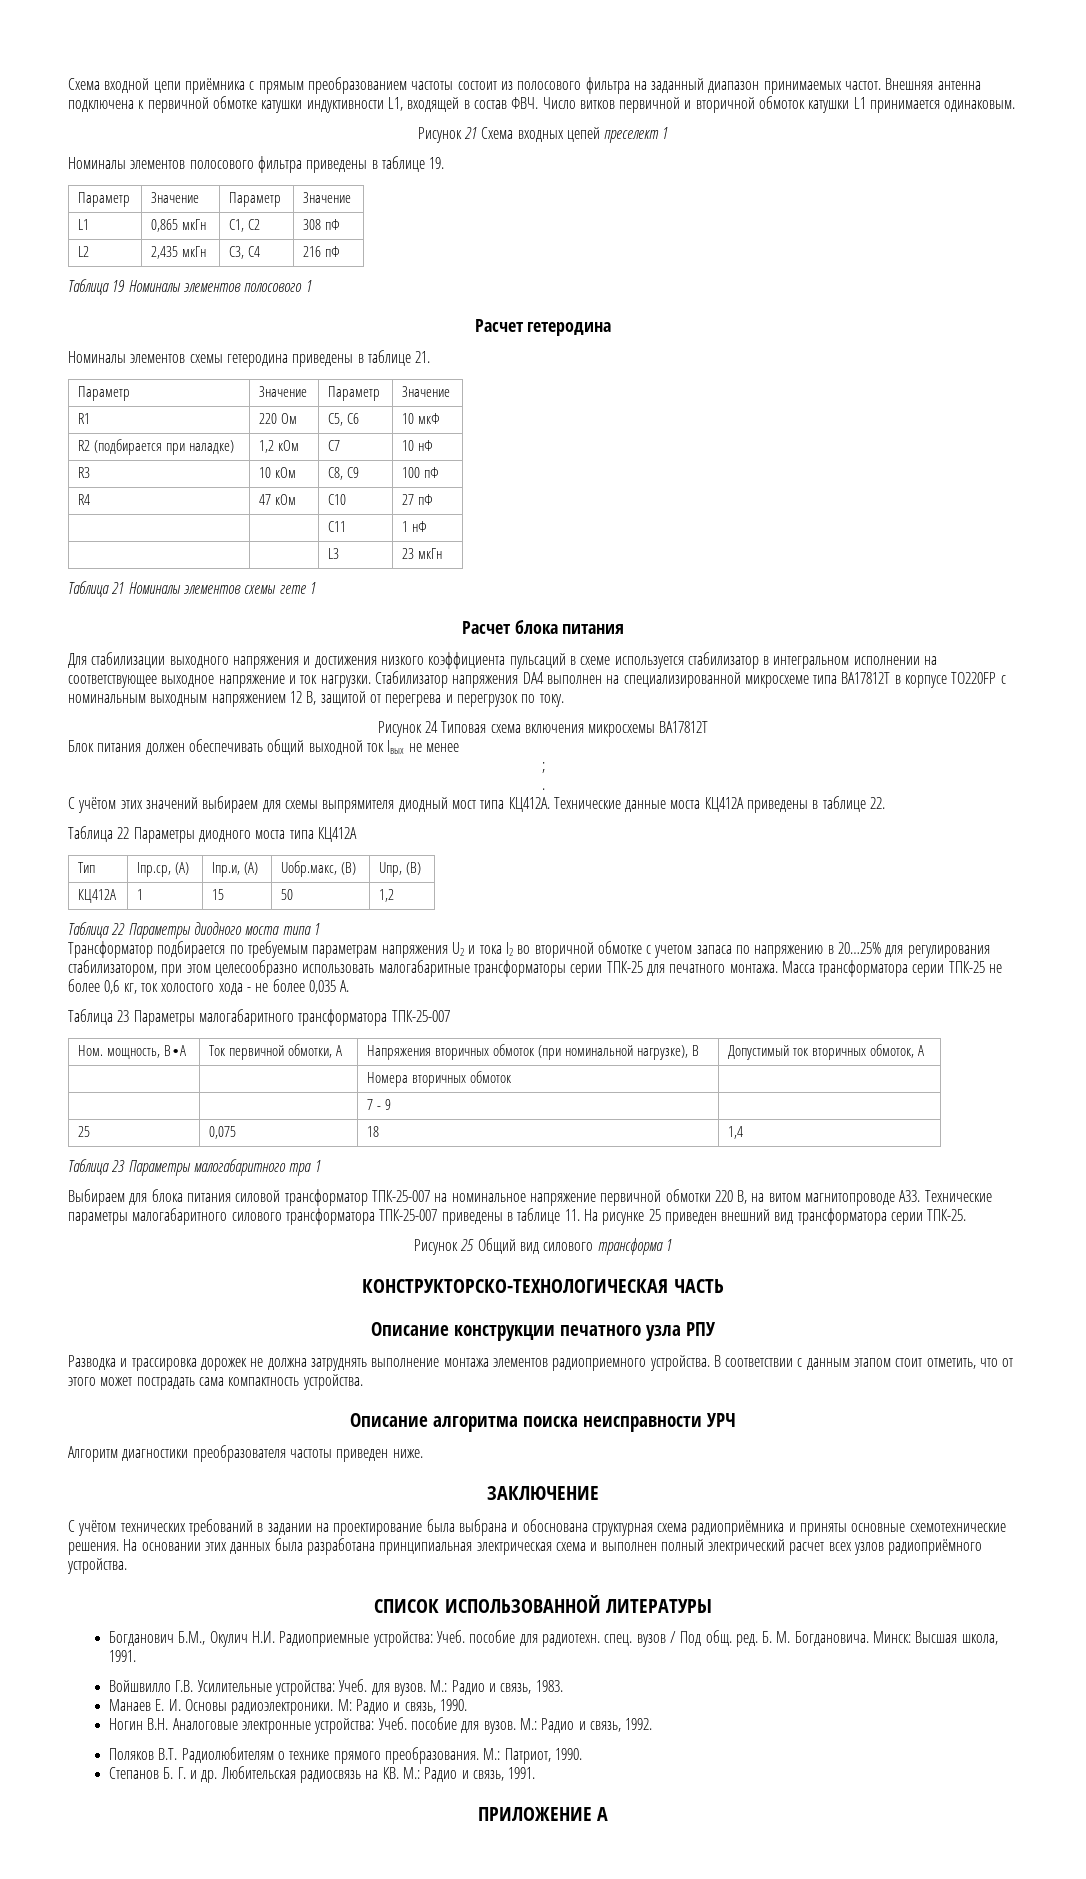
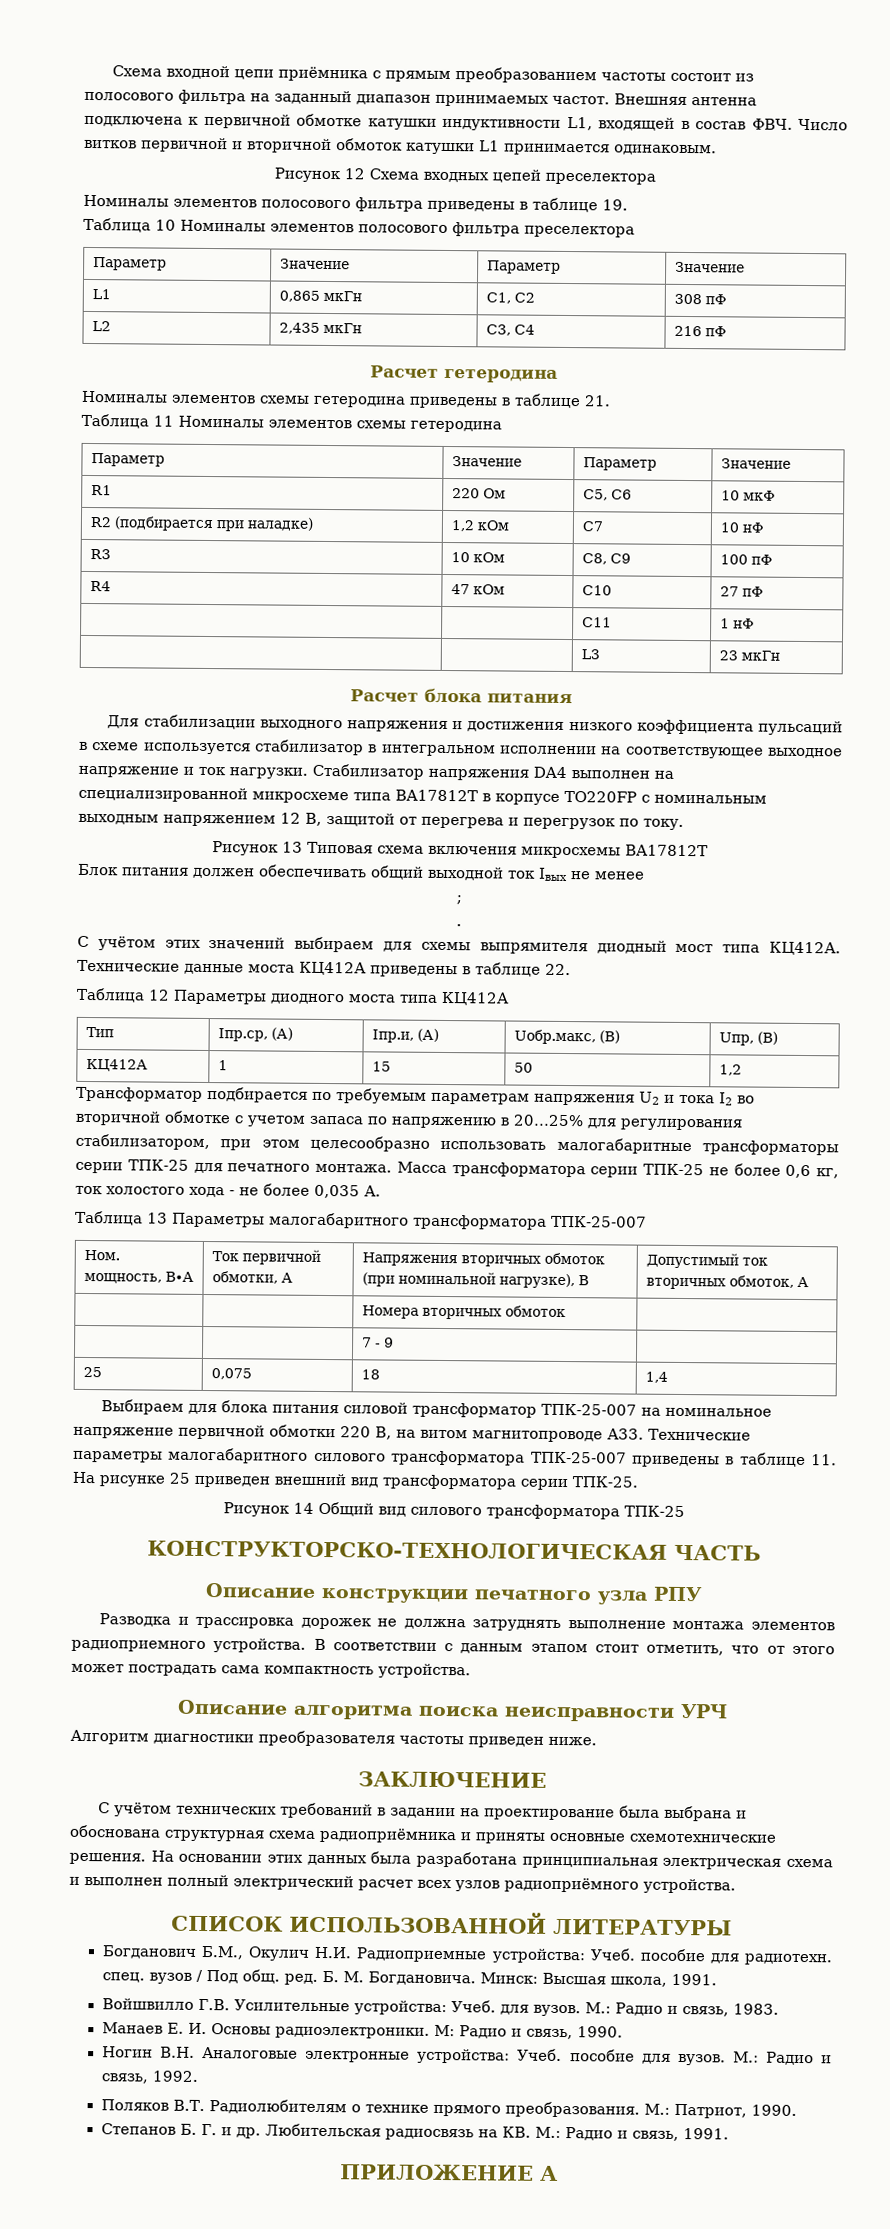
- Рисунок 21 Схема входных цепей преселект 1
+ Рисунок 12 Схема входных цепей преселектора
+ Таблица 10 Номиналы элементов полосового фильтра преселектора
- Таблица 19 Номиналы элементов полосового 1
+ Таблица 11 Номиналы элементов схемы гетеродина
- Таблица 21 Номиналы элементов схемы гете 1
- Рисунок 24 Типовая схема включения микросхемы BA17812T
+ Рисунок 13 Типовая схема включения микросхемы BA17812T
- Таблица 22 Параметры диодного моста типа КЦ412А
+ Таблица 12 Параметры диодного моста типа КЦ412А
- Таблица 22 Параметры диодного моста типа 1
- Таблица 23 Параметры малогабаритного трансформатора ТПК-25-007
+ Таблица 13 Параметры малогабаритного трансформатора ТПК-25-007
- Таблица 23 Параметры малогабаритного тра 1
- Рисунок 25 Общий вид силового трансформа 1
+ Рисунок 14 Общий вид силового трансформатора ТПК-25

